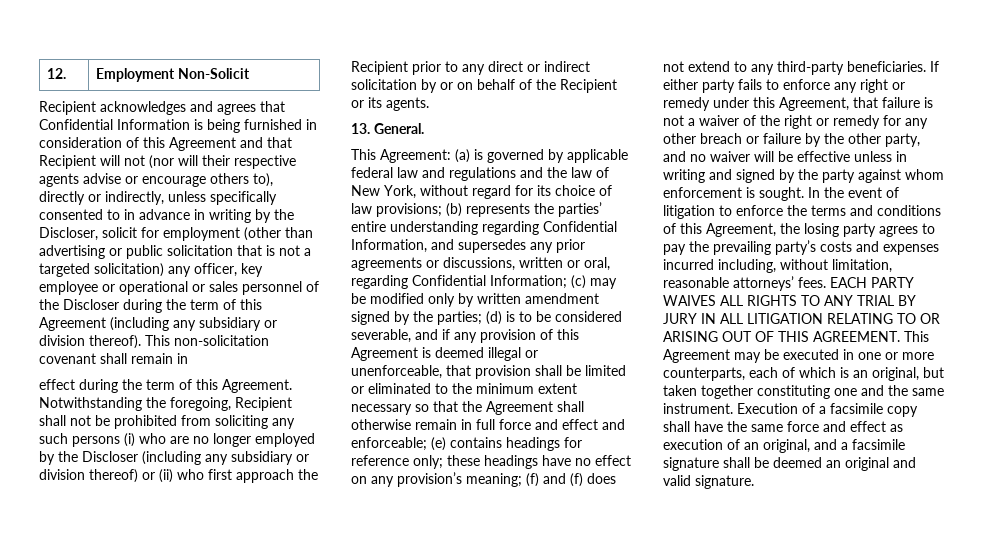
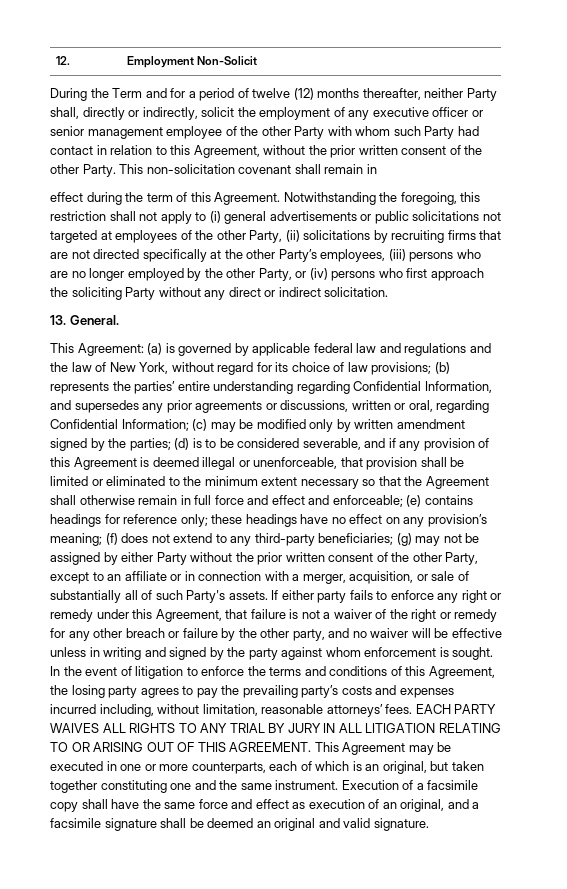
- Recipient acknowledges and agrees that Confidential Information is being furnished in consideration of this Agreement and that Recipient will not (nor will their respective agents advise or encourage others to), directly or indirectly, unless specifically consented to in advance in writing by the Discloser, solicit for employment (other than advertising or public solicitation that is not a targeted solicitation) any officer, key employee or operational or sales personnel of the Discloser during the term of this Agreement (including any subsidiary or division thereof).
+ During the Term and for a period of twelve (12) months thereafter, neither Party shall, directly or indirectly, solicit the employment of any executive officer or senior management employee of the other Party with whom such Party had contact in relation to this Agreement, without the prior written consent of the other Party.
- Notwithstanding the foregoing, Recipient shall not be prohibited from soliciting any such persons (i) who are no longer employed by the Discloser (including any subsidiary or division thereof) or (ii) who first approach the Recipient prior to any direct or indirect solicitation by or on behalf of the Recipient or its agents.
+ Notwithstanding the foregoing, this restriction shall not apply to (i) general advertisements or public solicitations not targeted at employees of the other Party, (ii) solicitations by recruiting firms that are not directed specifically at the other Party’s employees, (iii) persons who are no longer employed by the other Party, or (iv) persons who first approach the soliciting Party without any direct or indirect solicitation.
- (f) and (f) does not extend to any third-party beneficiaries.
+ (f) does not extend to any third-party beneficiaries; (g) may not be assigned by either Party without the prior written consent of the other Party, except to an affiliate or in connection with a merger, acquisition, or sale of substantially all of such Party's assets.

